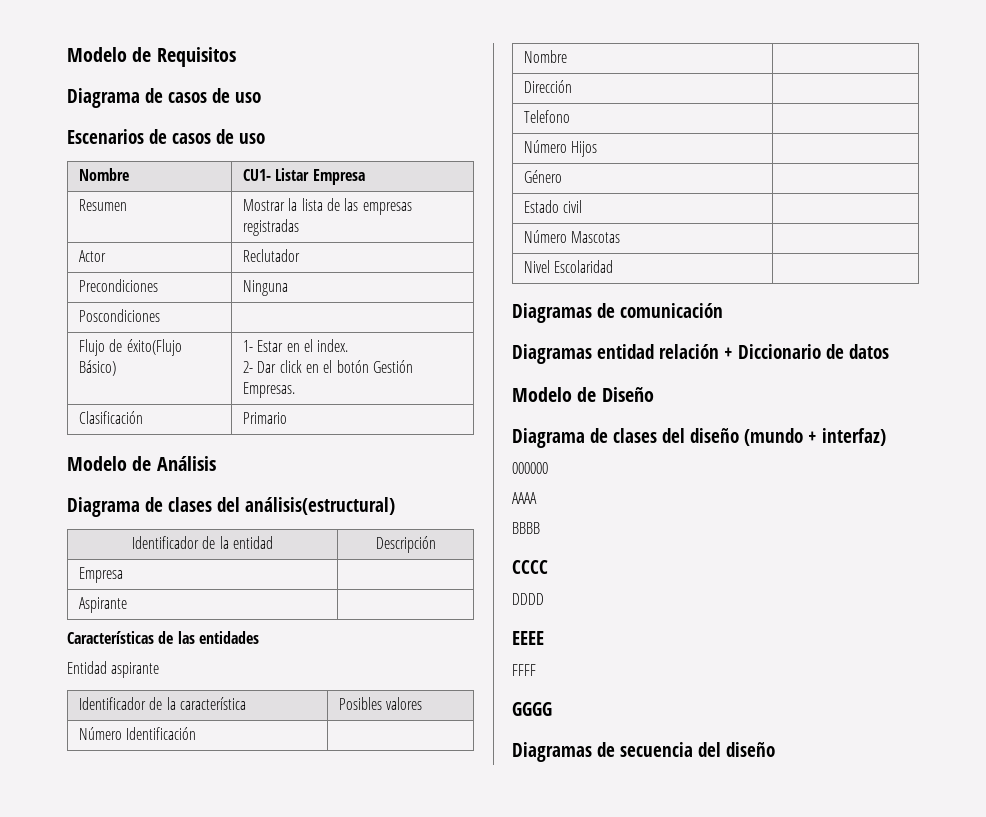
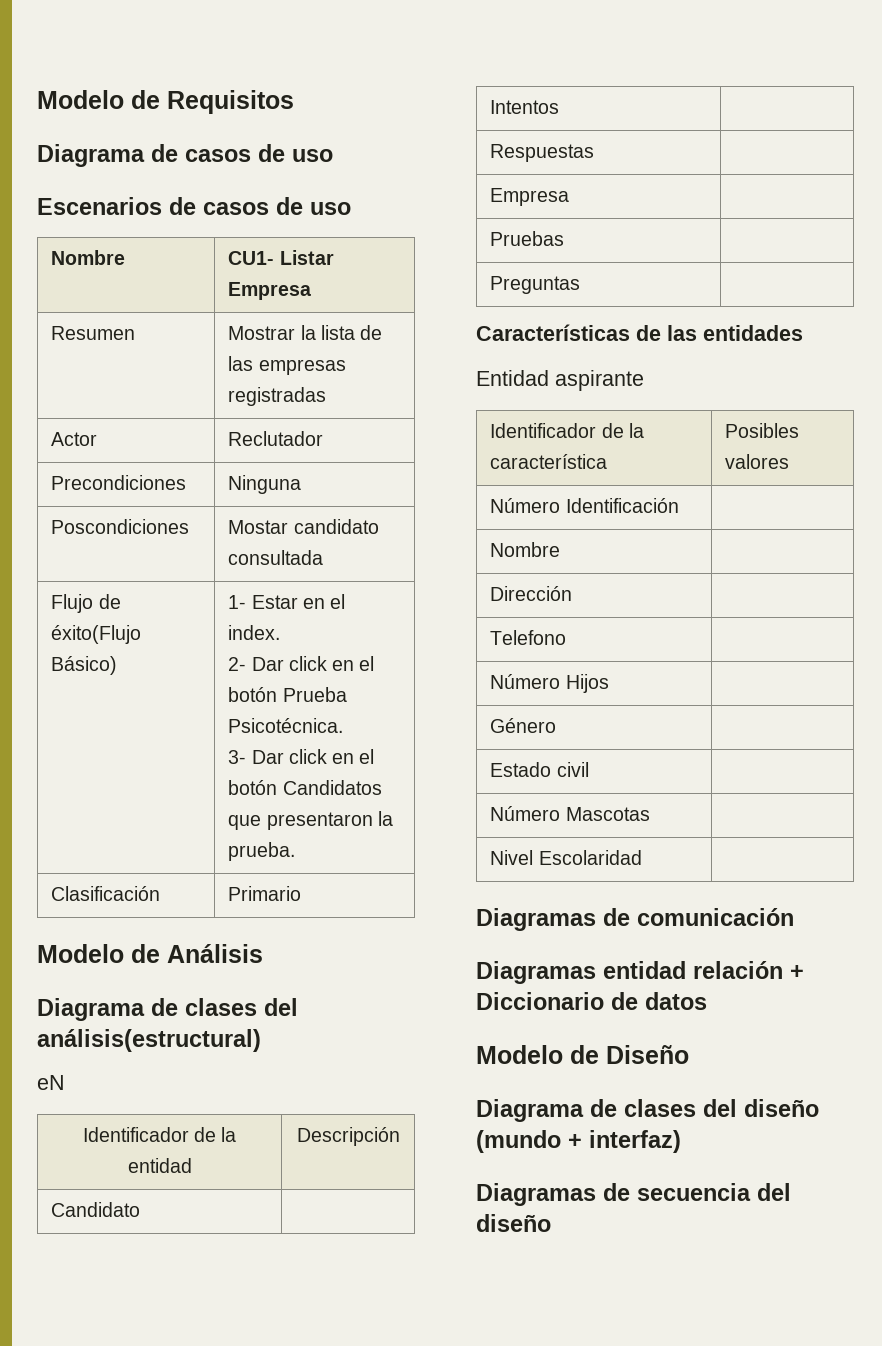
- Poscondiciones |
+ Poscondiciones | Mostar candidato consultada
  Flujo de éxito(Flujo Básico) | 1- Estar en el index.
- 2- Dar click en el botón Gestión Empresas.
+ 2- Dar click en el botón Prueba Psicotécnica.
+ 3- Dar click en el botón Candidatos que presentaron la prueba.
+ eN
+ Candidato |
+ Intentos |
+ Respuestas |
- Aspirante |
+ Pruebas |
+ Preguntas |
- 000000
- AAAA
- BBBB
- CCCC
- DDDD
- EEEE
- FFFF
- GGGG

